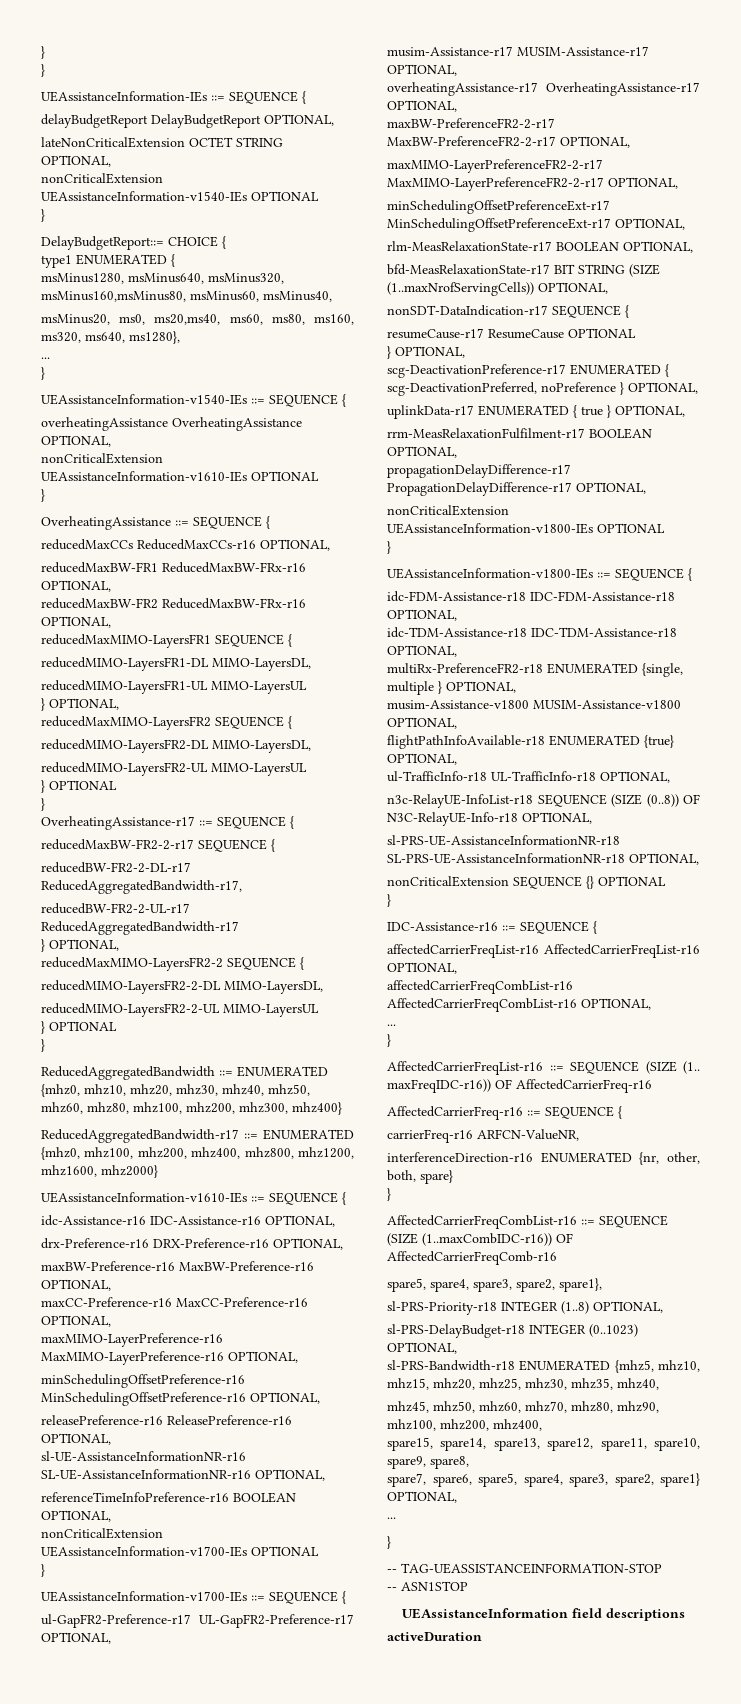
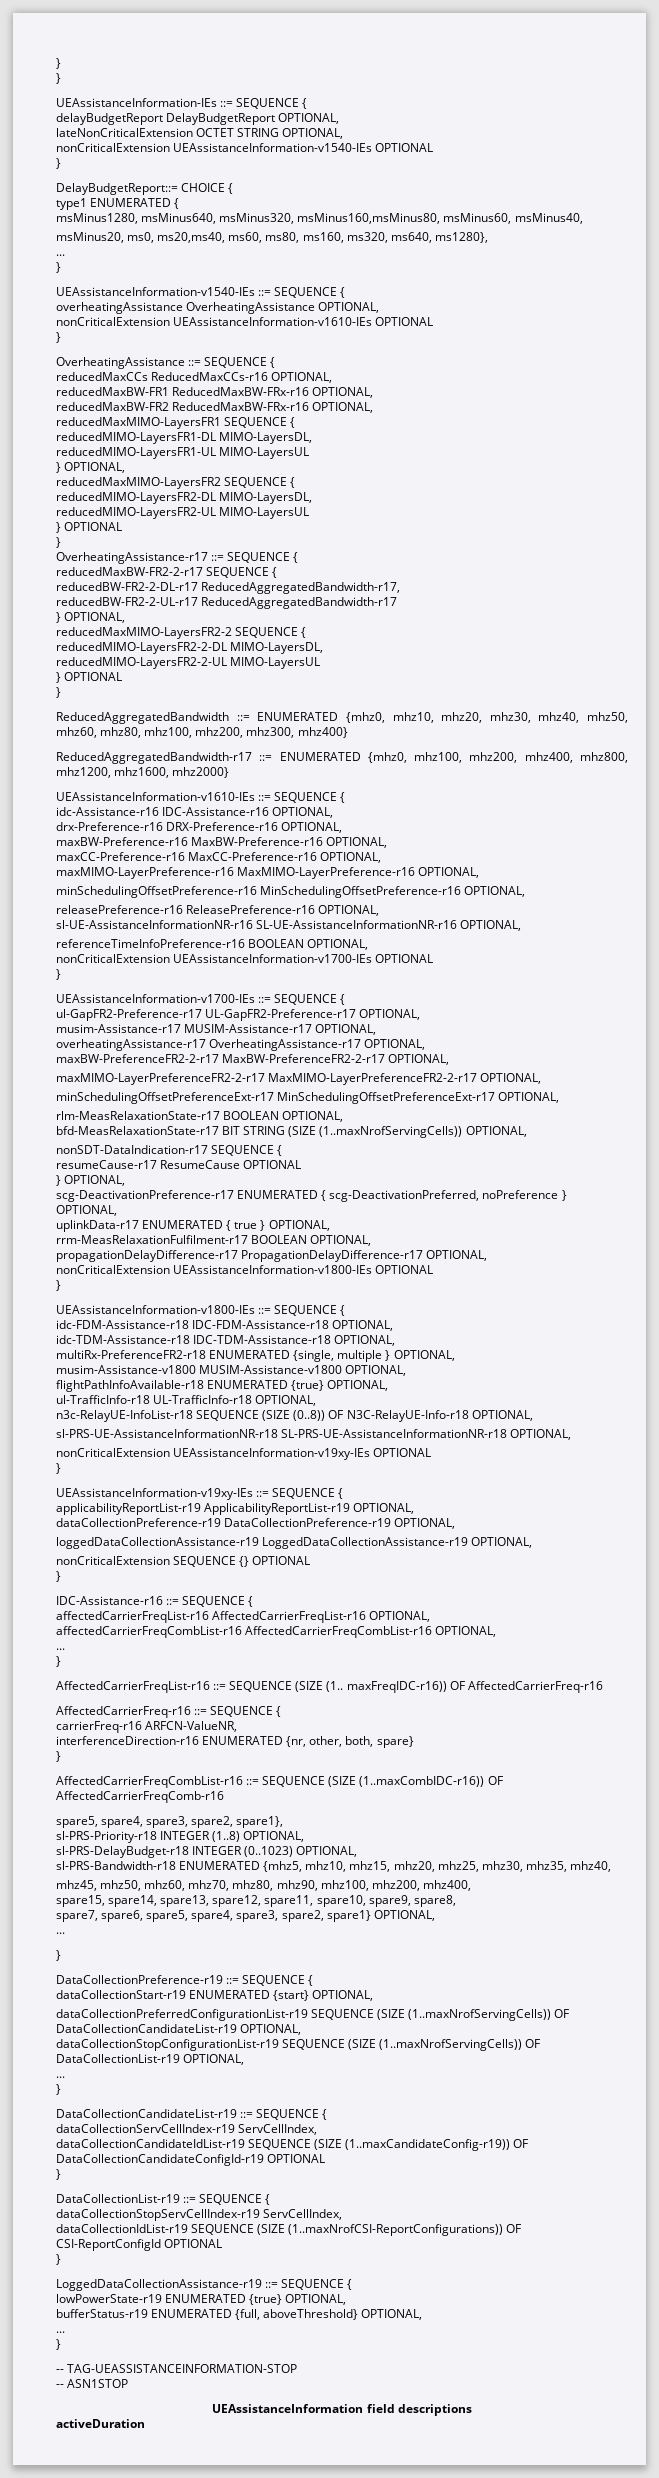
+ nonCriticalExtension UEAssistanceInformation-v19xy-IEs OPTIONAL
+ }
+ UEAssistanceInformation-v19xy-IEs ::= SEQUENCE {
+ applicabilityReportList-r19 ApplicabilityReportList-r19 OPTIONAL,
+ dataCollectionPreference-r19 DataCollectionPreference-r19 OPTIONAL,
+ loggedDataCollectionAssistance-r19 LoggedDataCollectionAssistance-r19 OPTIONAL,
+ DataCollectionPreference-r19 ::= SEQUENCE {
+ dataCollectionStart-r19 ENUMERATED {start} OPTIONAL,
+ dataCollectionPreferredConfigurationList-r19 SEQUENCE (SIZE (1..maxNrofServingCells)) OF DataCollectionCandidateList-r19 OPTIONAL,
+ dataCollectionStopConfigurationList-r19 SEQUENCE (SIZE (1..maxNrofServingCells)) OF DataCollectionList-r19 OPTIONAL,
+ ...
+ }
+ DataCollectionCandidateList-r19 ::= SEQUENCE {
+ dataCollectionServCellIndex-r19 ServCellIndex,
+ dataCollectionCandidateIdList-r19 SEQUENCE (SIZE (1..maxCandidateConfig-r19)) OF DataCollectionCandidateConfigId-r19 OPTIONAL
+ }
+ DataCollectionList-r19 ::= SEQUENCE {
+ dataCollectionStopServCellIndex-r19 ServCellIndex,
+ dataCollectionIdList-r19 SEQUENCE (SIZE (1..maxNrofCSI-ReportConfigurations)) OF CSI-ReportConfigId OPTIONAL
+ }
+ LoggedDataCollectionAssistance-r19 ::= SEQUENCE {
+ lowPowerState-r19 ENUMERATED {true} OPTIONAL,
+ bufferStatus-r19 ENUMERATED {full, aboveThreshold} OPTIONAL,
+ ...
+ }

